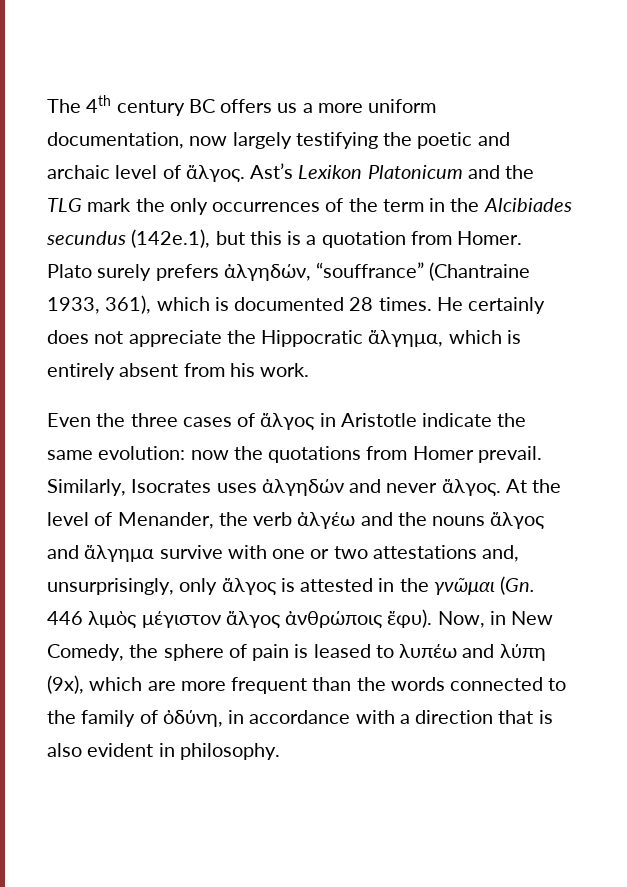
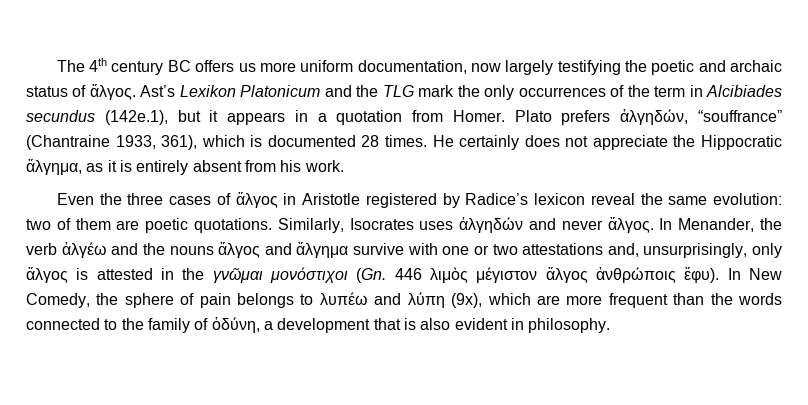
- The 4th century BC offers us a more uniform documentation, now largely testifying the poetic and archaic level of ἄλγος.
+ The 4th century BC offers us more uniform documentation, now largely testifying the poetic and archaic status of ἄλγος.
- Ast’s Lexikon Platonicum and the TLG mark the only occurrences of the term in the Alcibiades secundus (142e.1), but this is a quotation from Homer.
+ Ast’s Lexikon Platonicum and the TLG mark the only occurrences of the term in Alcibiades secundus (142e.1), but it appears in a quotation from Homer.
- Plato surely prefers ἀλγηδών, “souffrance” (Chantraine 1933, 361), which is documented 28 times.
+ Plato prefers ἀλγηδών, “souffrance” (Chantraine 1933, 361), which is documented 28 times.
- He certainly does not appreciate the Hippocratic ἄλγημα, which is entirely absent from his work.
+ He certainly does not appreciate the Hippocratic ἄλγημα, as it is entirely absent from his work.
- Even the three cases of ἄλγος in Aristotle indicate the same evolution: now the quotations from Homer prevail.
+ Even the three cases of ἄλγος in Aristotle registered by Radice’s lexicon reveal the same evolution: two of them are poetic quotations.
- At the level of Menander, the verb ἀλγέω and the nouns ἄλγος and ἄλγημα survive with one or two attestations and, unsurprisingly, only ἄλγος is attested in the γνῶμαι (Gn. 446 λιμὸς μέγιστον ἄλγος ἀνθρώποις ἔφυ).
+ In Menander, the verb ἀλγέω and the nouns ἄλγος and ἄλγημα survive with one or two attestations and, unsurprisingly, only ἄλγος is attested in the γνῶμαι μονόστιχοι (Gn. 446 λιμὸς μέγιστον ἄλγος ἀνθρώποις ἔφυ).
- Now, in New Comedy, the sphere of pain is leased to λυπέω and λύπη (9x), which are more frequent than the words connected to the family of ὀδύνη, in accordance with a direction that is also evident in philosophy.
+ In New Comedy, the sphere of pain belongs to λυπέω and λύπη (9x), which are more frequent than the words connected to the family of ὀδύνη, a development that is also evident in philosophy.

